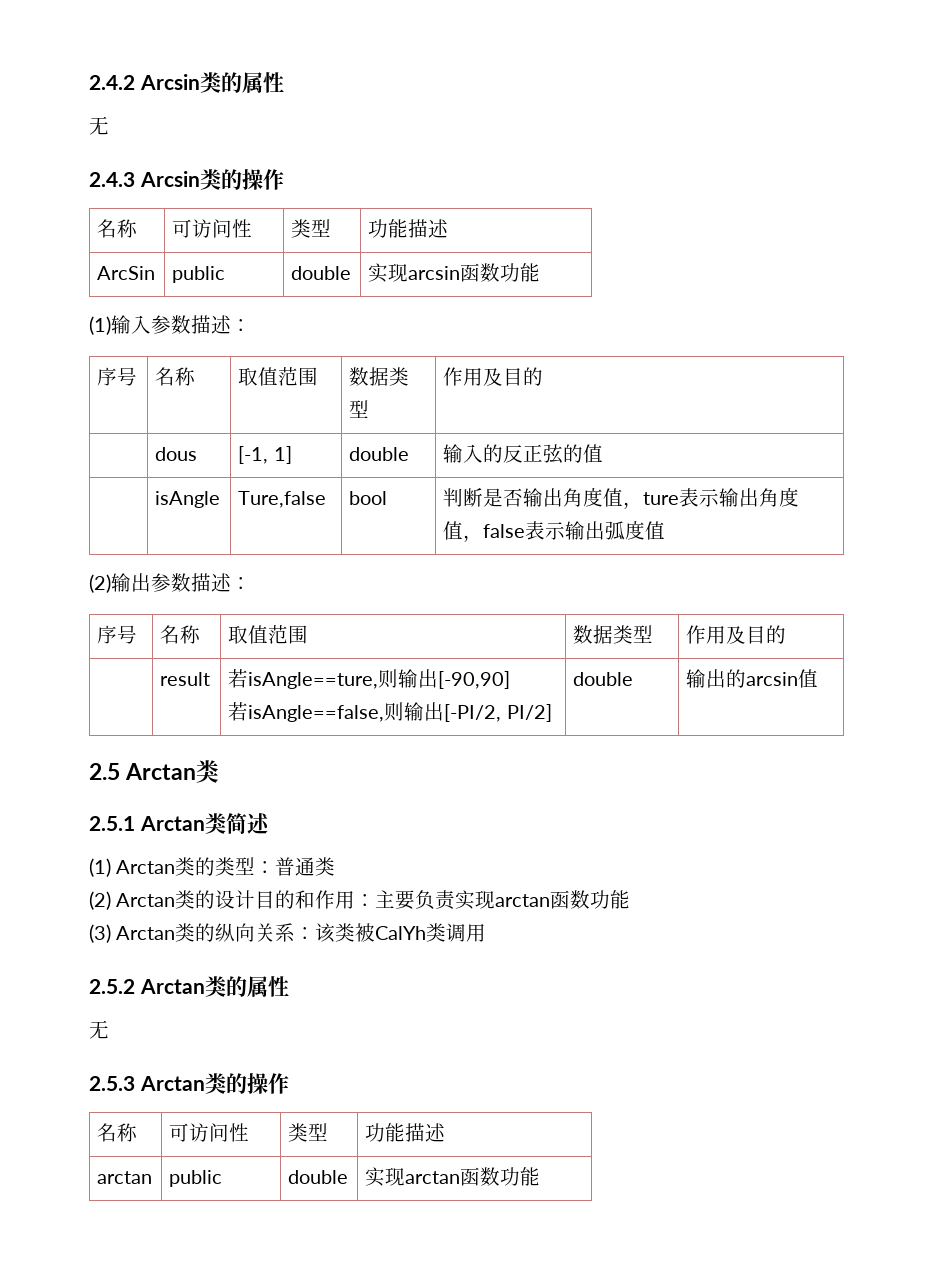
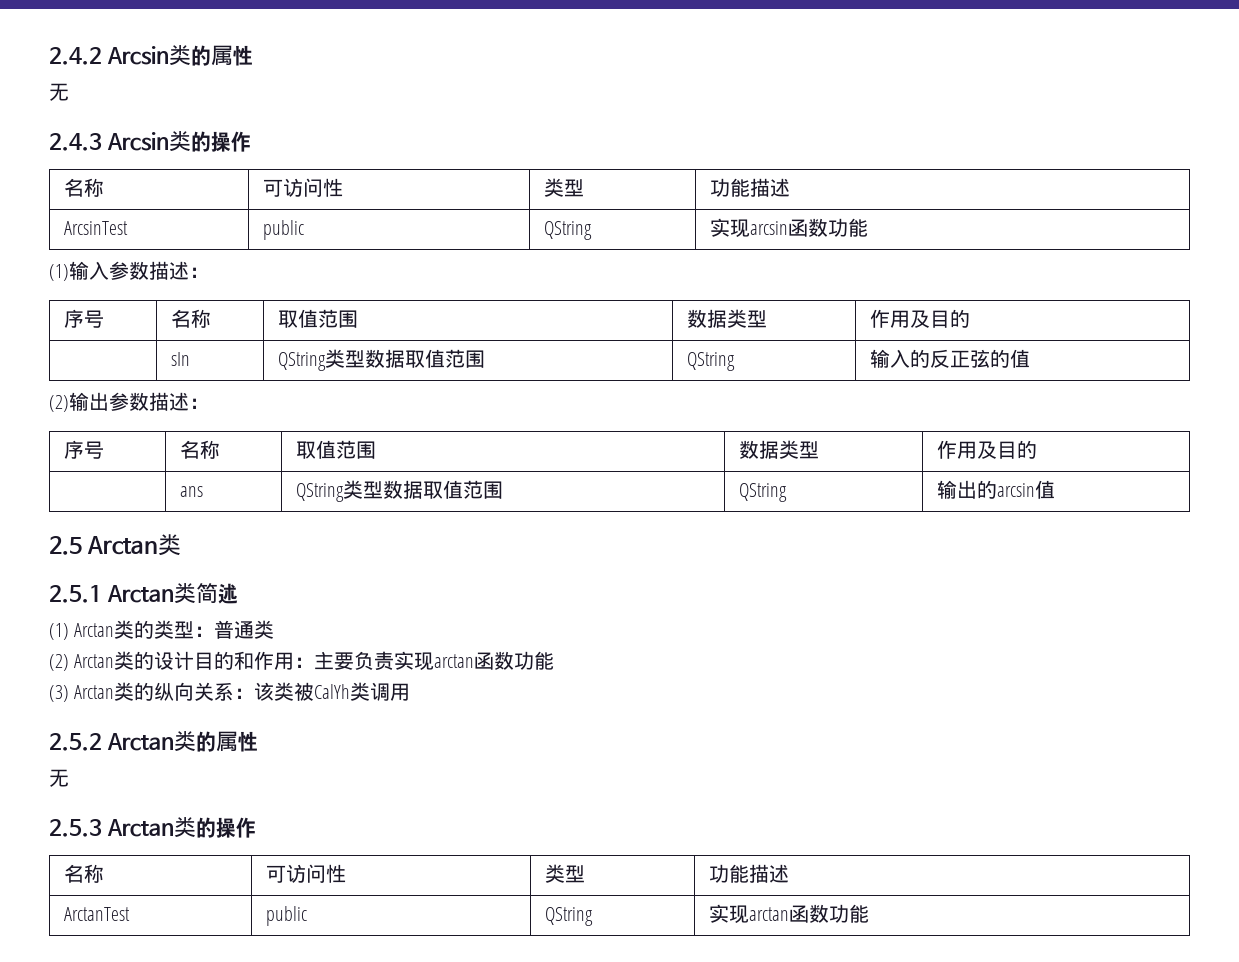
- ArcSin | public | double | 实现arcsin函数功能
+ ArcsinTest | public | QString | 实现arcsin函数功能
- | dous | [-1, 1] | double | 输入的反正弦的值
- | isAngle | Ture,false | bool | 判断是否输出角度值，ture表示输出角度值，false表示输出弧度值
+ | sIn | QString类型数据取值范围 | QString | 输入的反正弦的值
- | result | 若isAngle==ture,则输出[-90,90]
- 若isAngle==false,则输出[-PI/2, PI/2] | double | 输出的arcsin值
+ | ans | QString类型数据取值范围 | QString | 输出的arcsin值
- arctan | public | double | 实现arctan函数功能
+ ArctanTest | public | QString | 实现arctan函数功能

